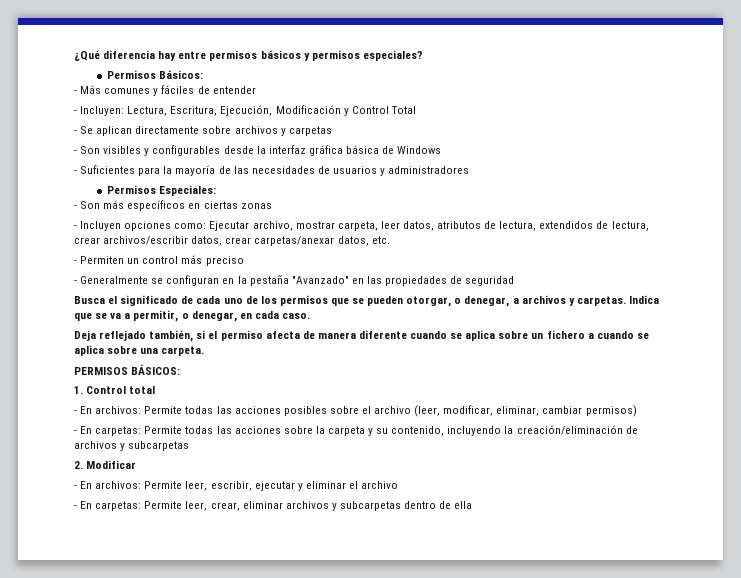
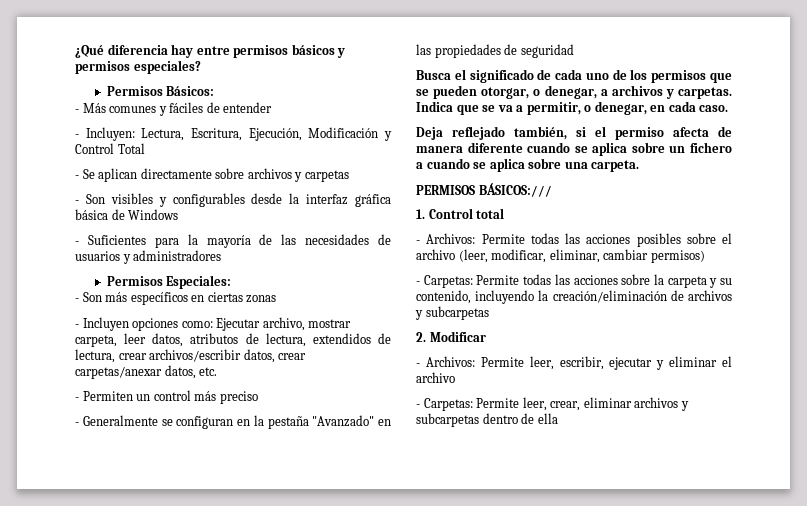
- PERMISOS BÁSICOS:
+ PERMISOS BÁSICOS:///
- - En archivos: Permite todas las acciones posibles sobre el archivo (leer, modificar, eliminar, cambiar permisos)
+ - Archivos: Permite todas las acciones posibles sobre el archivo (leer, modificar, eliminar, cambiar permisos)
- - En carpetas: Permite todas las acciones sobre la carpeta y su contenido, incluyendo la creación/eliminación de archivos y subcarpetas
+ - Carpetas: Permite todas las acciones sobre la carpeta y su contenido, incluyendo la creación/eliminación de archivos y subcarpetas
- - En archivos: Permite leer, escribir, ejecutar y eliminar el archivo
+ - Archivos: Permite leer, escribir, ejecutar y eliminar el archivo
- - En carpetas: Permite leer, crear, eliminar archivos y subcarpetas dentro de ella
+ - Carpetas: Permite leer, crear, eliminar archivos y subcarpetas dentro de ella

